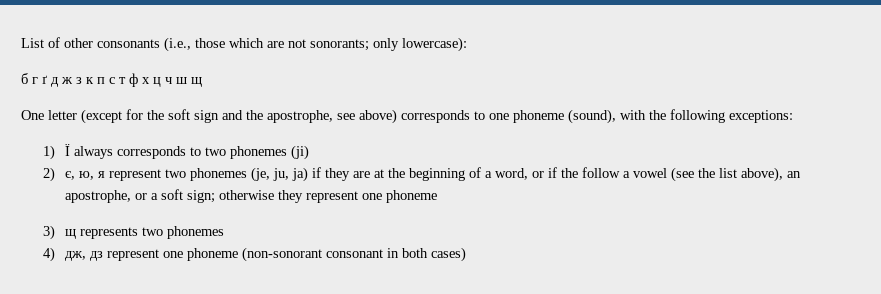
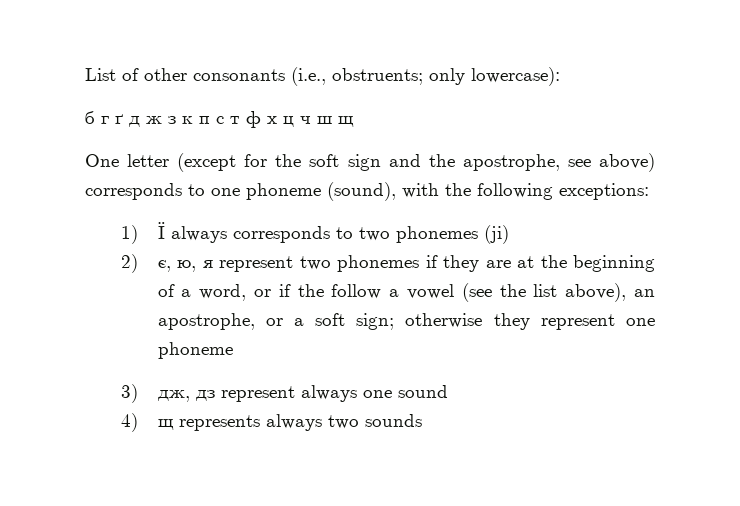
- List of other consonants (i.e., those which are not sonorants; only lowercase):
+ List of other consonants (i.e., obstruents; only lowercase):
- 2) є, ю, я represent two phonemes (je, ju, ja) if they are at the beginning of a word, or if the follow a vowel (see the list above), an apostrophe, or a soft sign; otherwise they represent one phoneme
+ 2) є, ю, я represent two phonemes if they are at the beginning of a word, or if the follow a vowel (see the list above), an apostrophe, or a soft sign; otherwise they represent one phoneme
- 3) щ represents two phonemes
- 4) дж, дз represent one phoneme (non-sonorant consonant in both cases)
+ 3) дж, дз represent always one sound
+ 4) щ represents always two sounds

